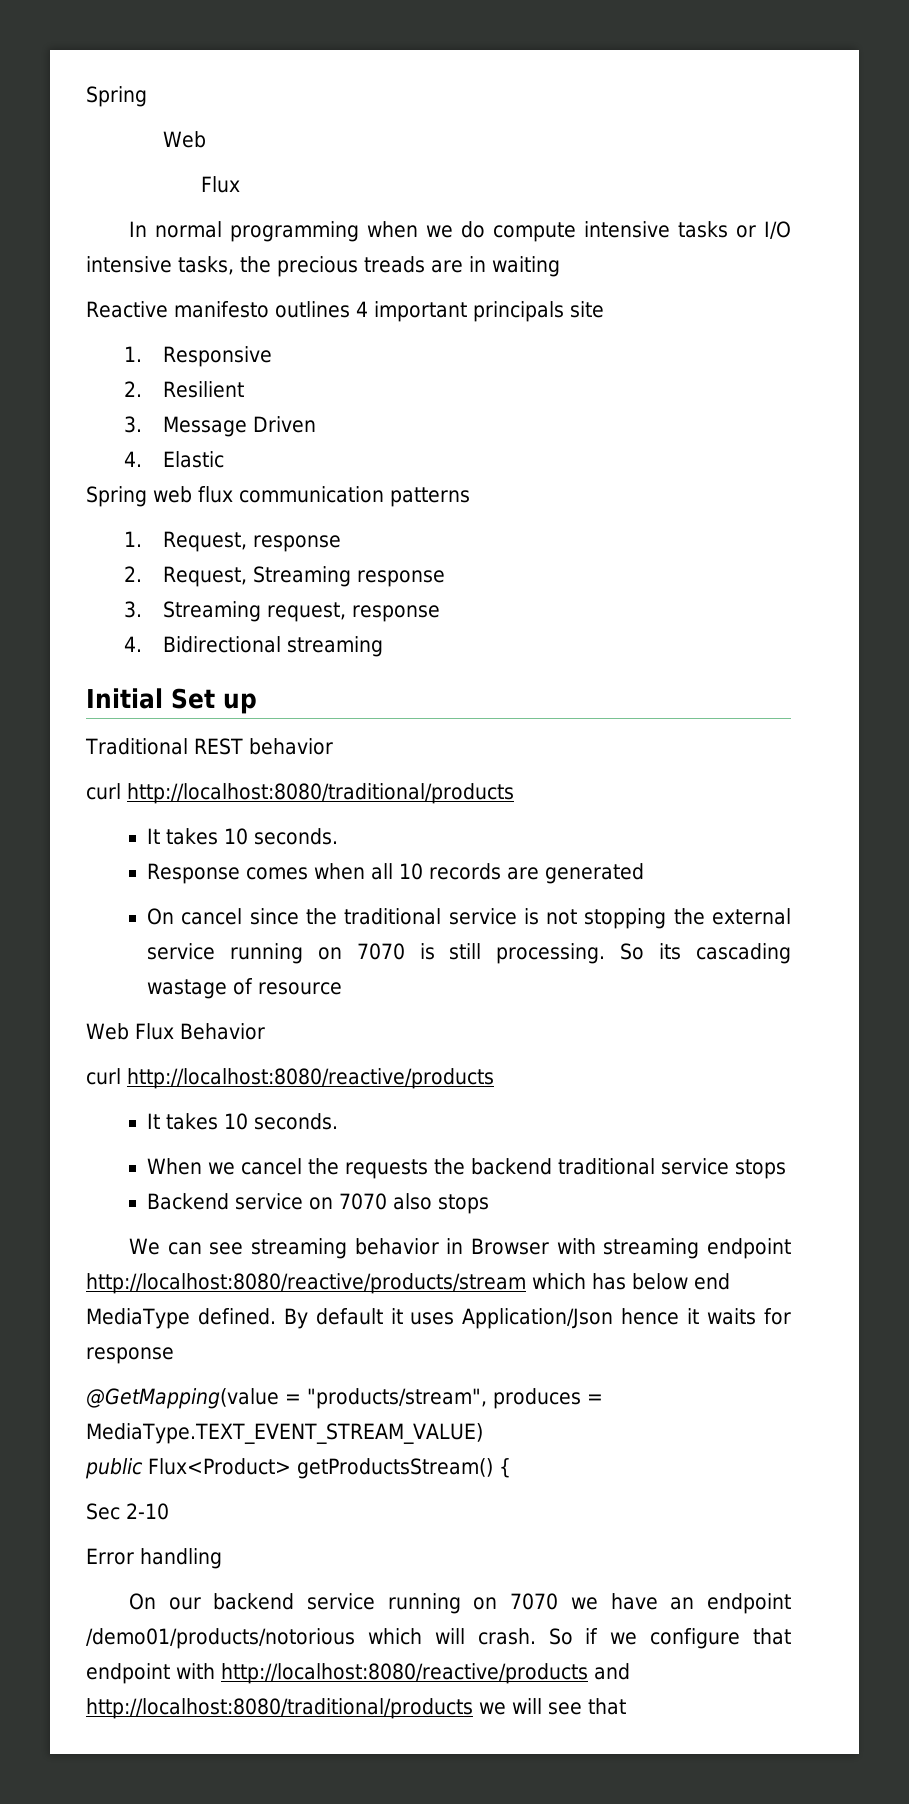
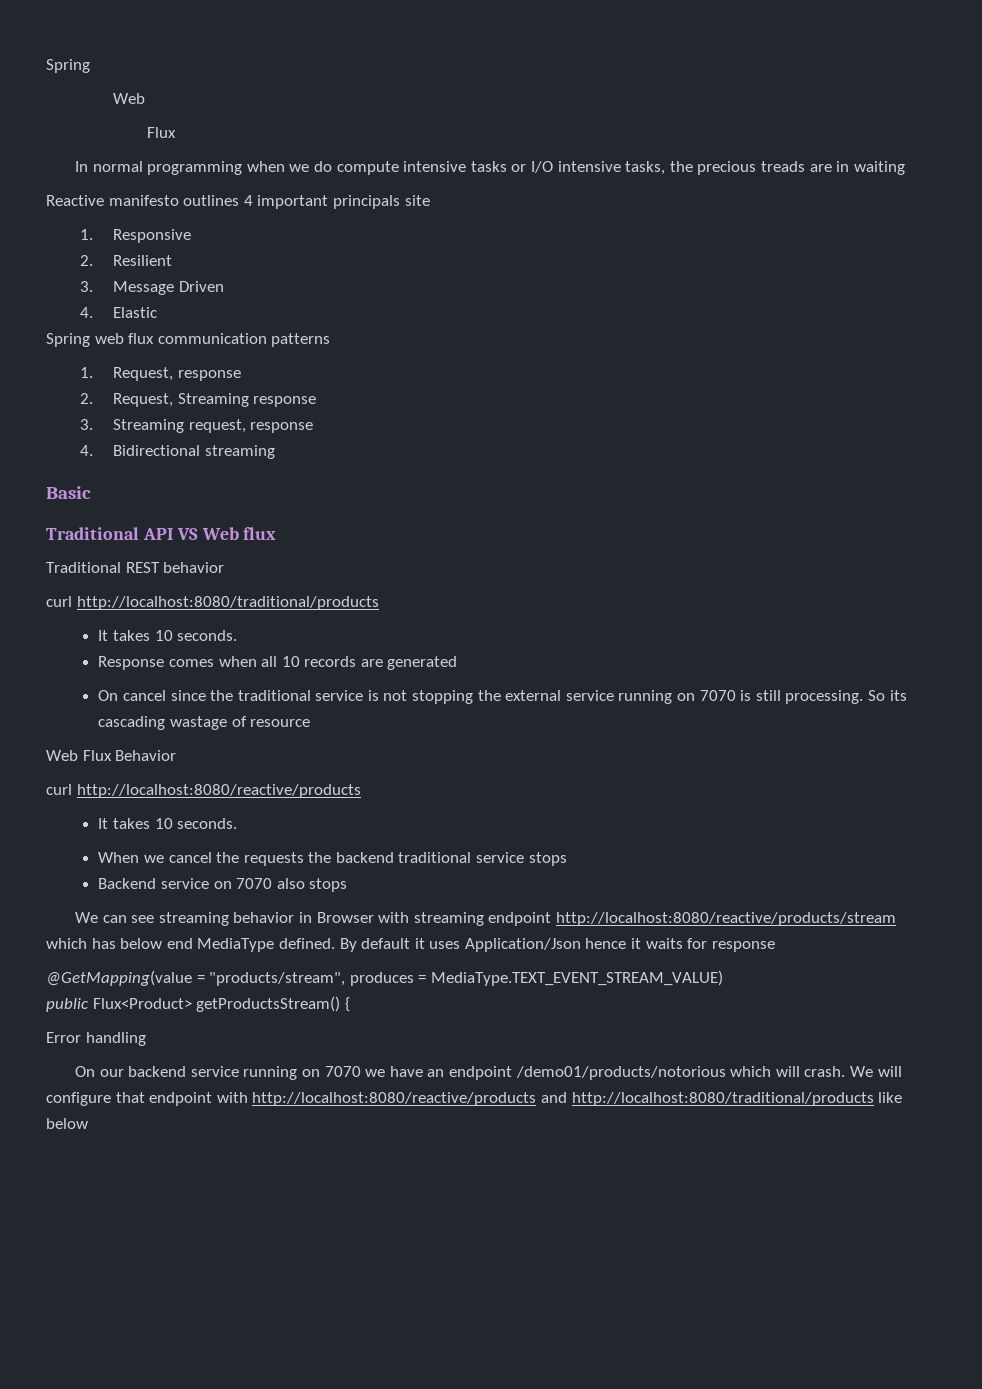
- Initial Set up
+ Basic
+ Traditional API VS Web flux
- Sec 2-10
- So if we configure that endpoint with http://localhost:8080/reactive/products and http://localhost:8080/traditional/products we will see that
+ We will configure that endpoint with http://localhost:8080/reactive/products and http://localhost:8080/traditional/products like below

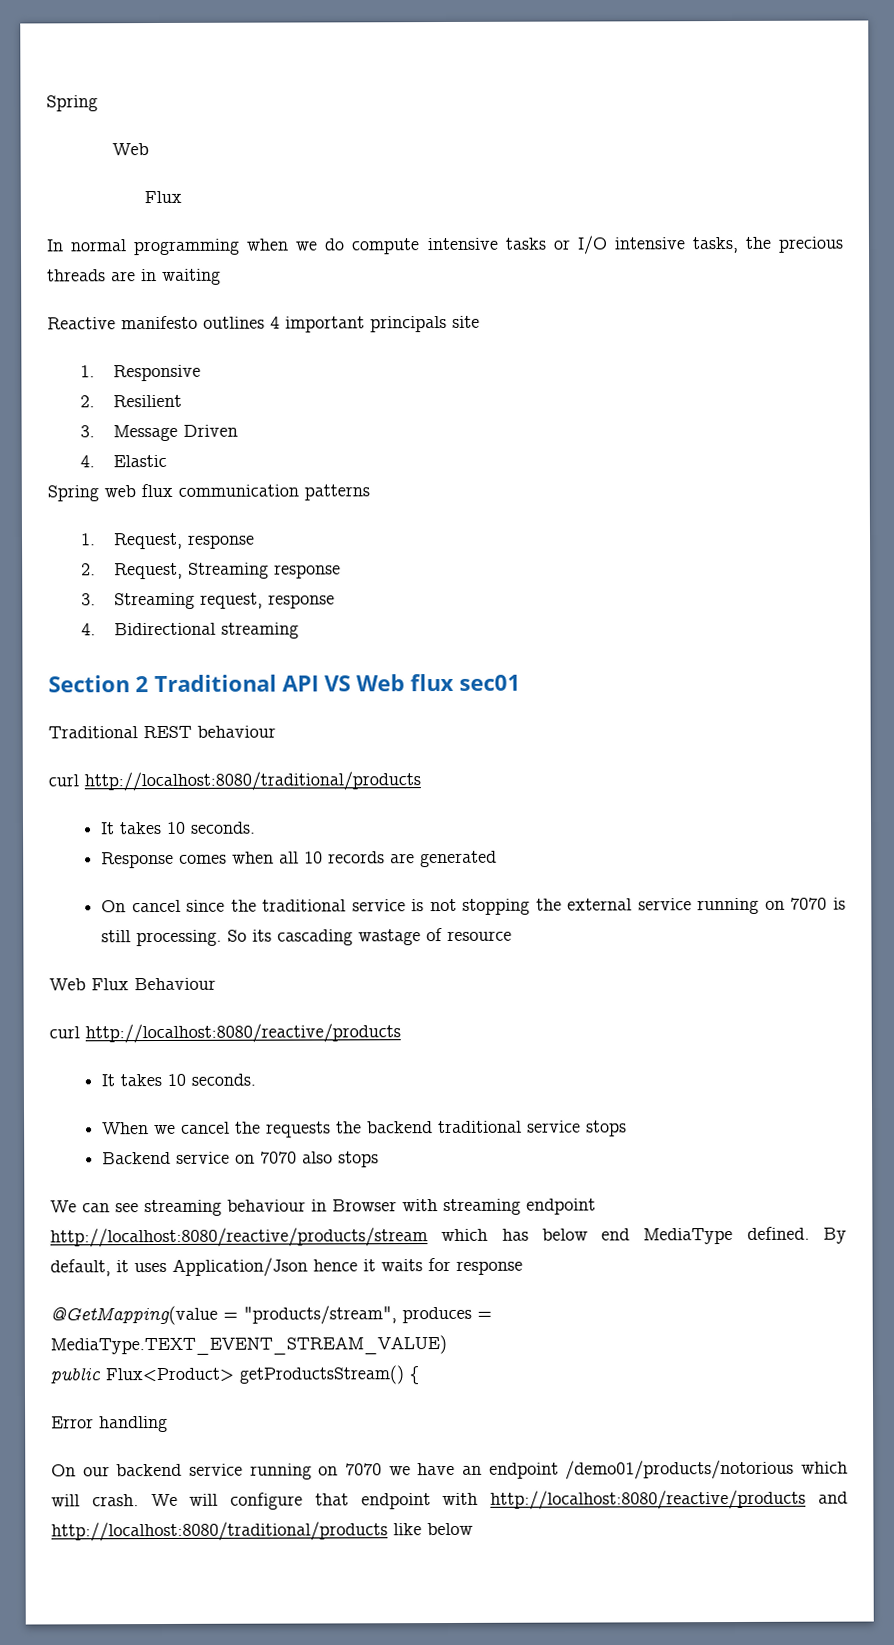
- In normal programming when we do compute intensive tasks or I/O intensive tasks, the precious treads are in waiting
+ In normal programming when we do compute intensive tasks or I/O intensive tasks, the precious threads are in waiting
- Basic
- Traditional API VS Web flux
+ Section 2 Traditional API VS Web flux sec01
- Traditional REST behavior
+ Traditional REST behaviour
- Web Flux Behavior
+ Web Flux Behaviour
- We can see streaming behavior in Browser with streaming endpoint http://localhost:8080/reactive/products/stream which has below end MediaType defined.
+ We can see streaming behaviour in Browser with streaming endpoint http://localhost:8080/reactive/products/stream which has below end MediaType defined.
- By default it uses Application/Json hence it waits for response
+ By default, it uses Application/Json hence it waits for response

